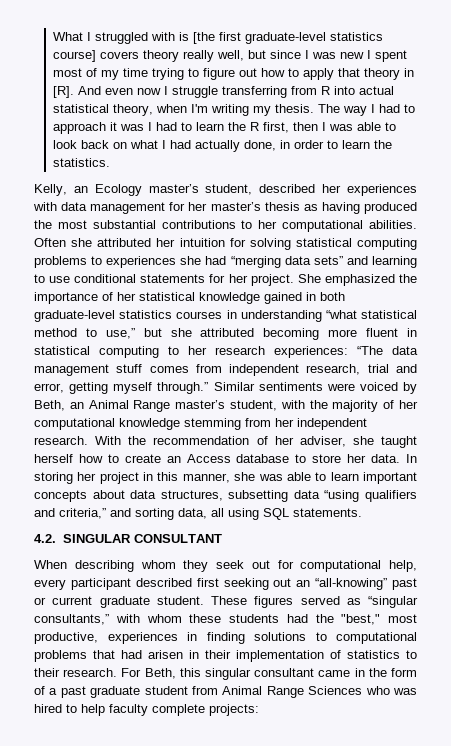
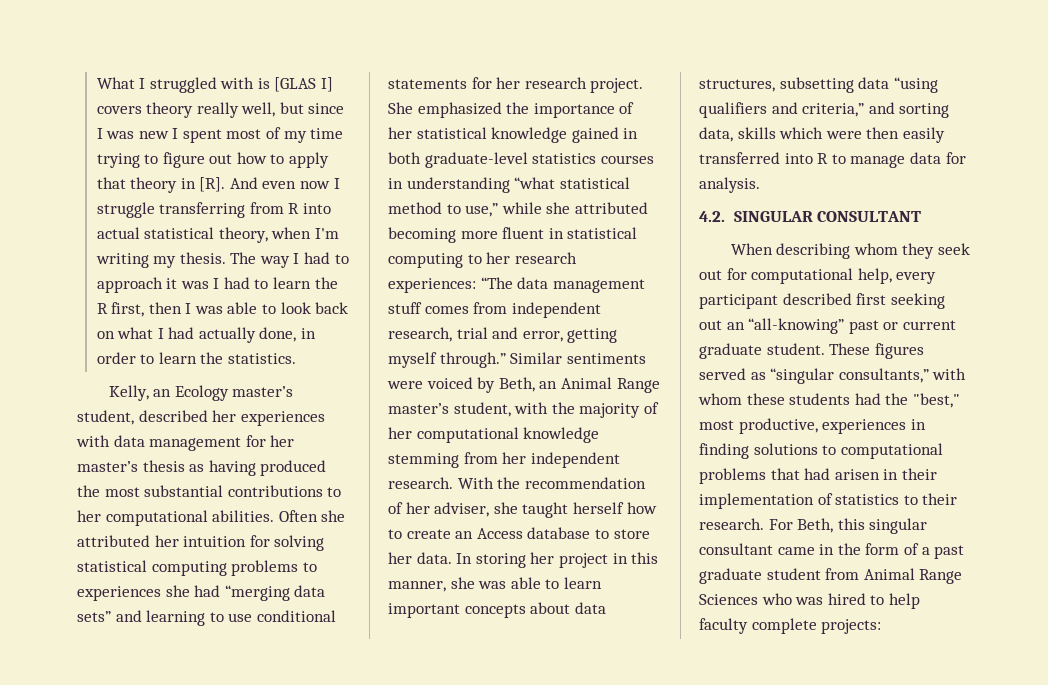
- What I struggled with is [the first graduate-level statistics course] covers theory really well, but since I was new I spent most of my time trying to figure out how to apply that theory in [R]. And even now I struggle transferring from R into actual statistical theory, when I'm writing my thesis.
+ What I struggled with is [GLAS I] covers theory really well, but since I was new I spent most of my time trying to figure out how to apply that theory in [R]. And even now I struggle transferring from R into actual statistical theory, when I'm writing my thesis.
- Often she attributed her intuition for solving statistical computing problems to experiences she had “merging data sets” and learning to use conditional statements for her project.
+ Often she attributed her intuition for solving statistical computing problems to experiences she had “merging data sets” and learning to use conditional statements for her research project.
- She emphasized the importance of her statistical knowledge gained in both graduate-level statistics courses in understanding “what statistical method to use,” but she attributed becoming more fluent in statistical computing to her research experiences: “The data management stuff comes from independent research, trial and error, getting myself through.”
+ She emphasized the importance of her statistical knowledge gained in both graduate-level statistics courses in understanding “what statistical method to use,” while she attributed becoming more fluent in statistical computing to her research experiences: “The data management stuff comes from independent research, trial and error, getting myself through.”
- In storing her project in this manner, she was able to learn important concepts about data structures, subsetting data “using qualifiers and criteria,” and sorting data, all using SQL statements.
+ In storing her project in this manner, she was able to learn important concepts about data structures, subsetting data “using qualifiers and criteria,” and sorting data, skills which were then easily transferred into R to manage data for analysis.

